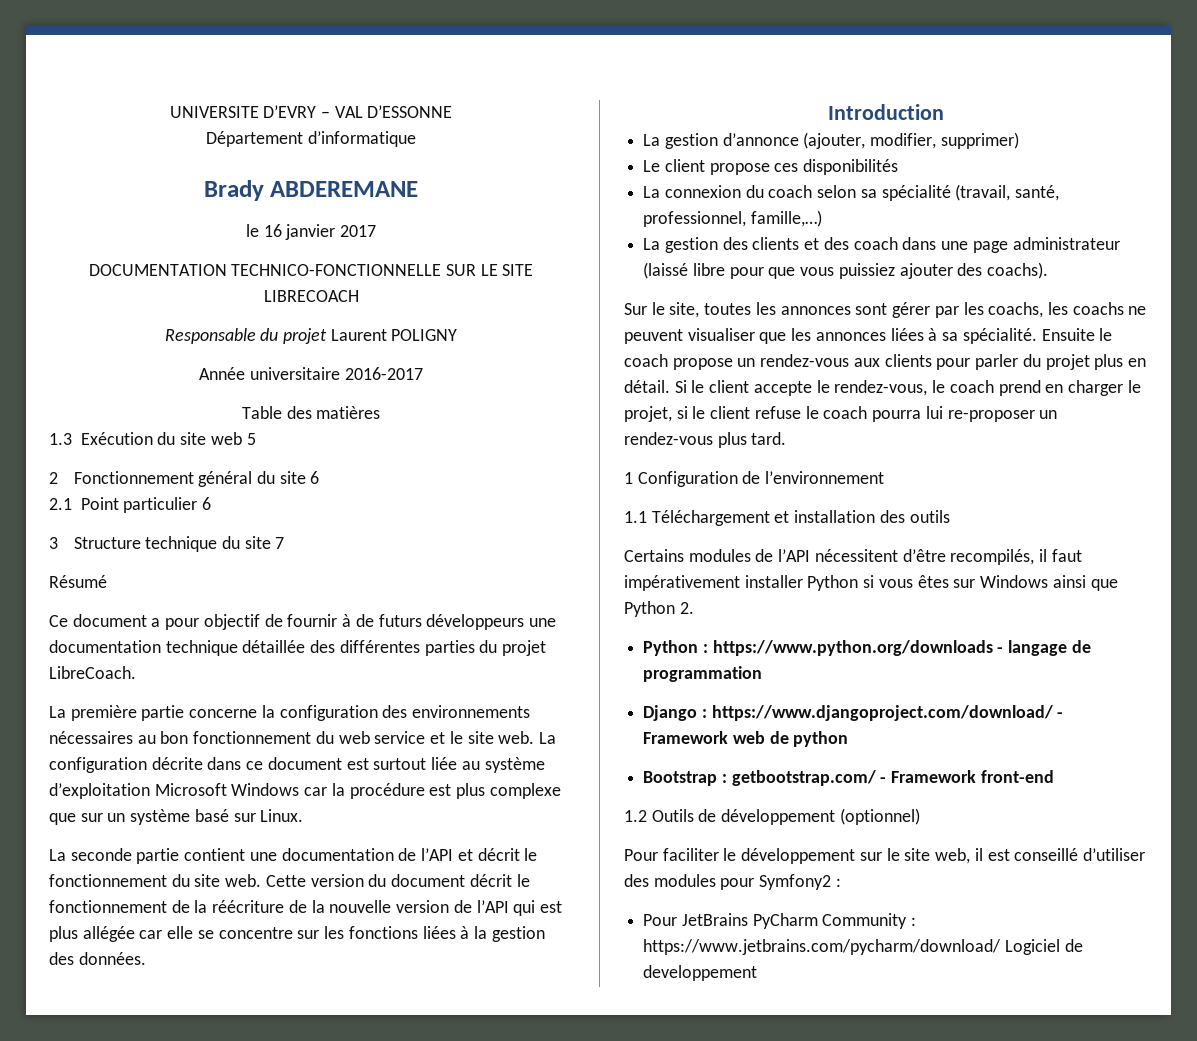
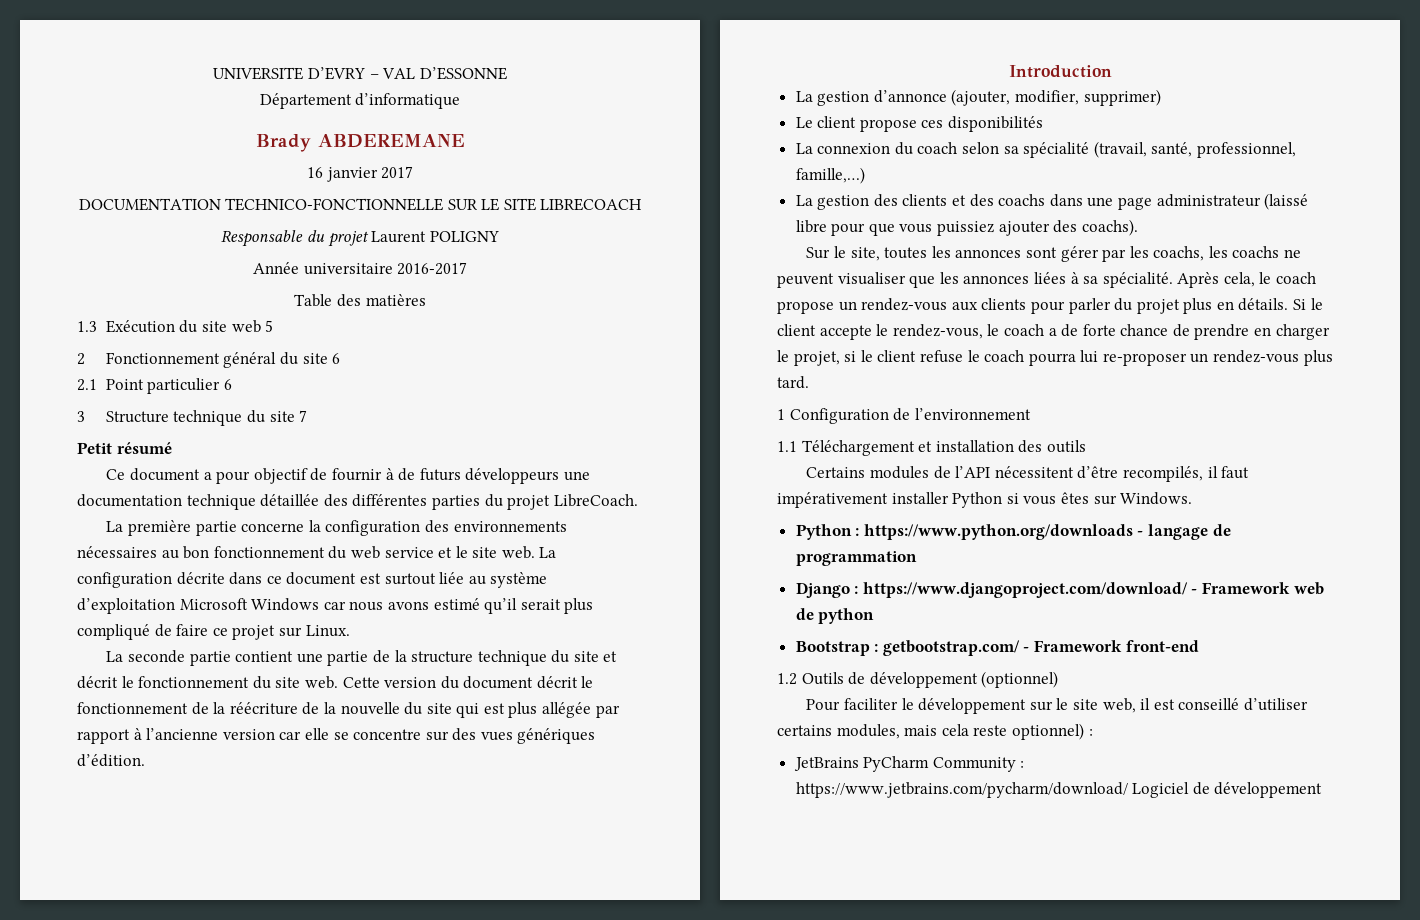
- le 16 janvier 2017
+ 16 janvier 2017
- Résumé
+ Petit résumé
- La configuration décrite dans ce document est surtout liée au système d’exploitation Microsoft Windows car la procédure est plus complexe que sur un système basé sur Linux.
+ La configuration décrite dans ce document est surtout liée au système d’exploitation Microsoft Windows car nous avons estimé qu’il serait plus compliqué de faire ce projet sur Linux.
- La seconde partie contient une documentation de l’API et décrit le fonctionnement du site web.
+ La seconde partie contient une partie de la structure technique du site et décrit le fonctionnement du site web.
- Cette version du document décrit le fonctionnement de la réécriture de la nouvelle version de l’API qui est plus allégée car elle se concentre sur les fonctions liées à la gestion des données.
+ Cette version du document décrit le fonctionnement de la réécriture de la nouvelle du site qui est plus allégée par rapport à l’ancienne version car elle se concentre sur des vues génériques d’édition.
- La gestion des clients et des coach dans une page administrateur (laissé libre pour que vous puissiez ajouter des coachs).
+ La gestion des clients et des coachs dans une page administrateur (laissé libre pour que vous puissiez ajouter des coachs).
- Ensuite le coach propose un rendez-vous aux clients pour parler du projet plus en détail.
+ Après cela, le coach propose un rendez-vous aux clients pour parler du projet plus en détails.
- Si le client accepte le rendez-vous, le coach prend en charger le projet, si le client refuse le coach pourra lui re-proposer un rendez-vous plus tard.
+ Si le client accepte le rendez-vous, le coach a de forte chance de prendre en charger le projet, si le client refuse le coach pourra lui re-proposer un rendez-vous plus tard.
- Certains modules de l’API nécessitent d’être recompilés, il faut impérativement installer Python si vous êtes sur Windows ainsi que Python 2.
+ Certains modules de l’API nécessitent d’être recompilés, il faut impérativement installer Python si vous êtes sur Windows.
- Pour faciliter le développement sur le site web, il est conseillé d’utiliser des modules pour Symfony2 :
+ Pour faciliter le développement sur le site web, il est conseillé d’utiliser certains modules, mais cela reste optionnel) :
- Pour JetBrains PyCharm Community : https://www.jetbrains.com/pycharm/download/ Logiciel de developpement
+ JetBrains PyCharm Community : https://www.jetbrains.com/pycharm/download/ Logiciel de développement

